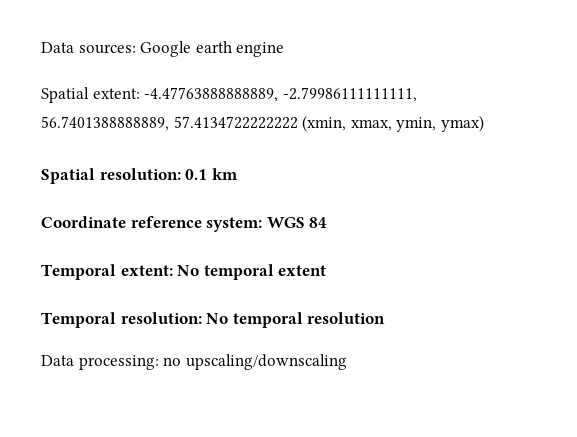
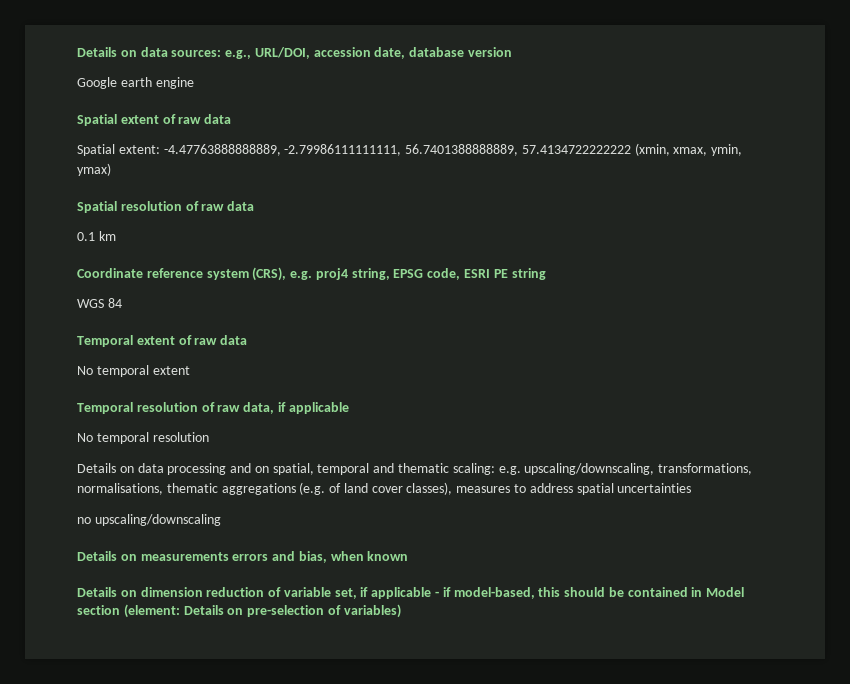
- Data sources: Google earth engine
+ Details on data sources: e.g., URL/DOI, accession date, database version
+ Google earth engine
+ Spatial extent of raw data
- Spatial resolution: 0.1 km
+ Spatial resolution of raw data
+ 0.1 km
- Coordinate reference system: WGS 84
+ Coordinate reference system (CRS), e.g. proj4 string, EPSG code, ESRI PE string
+ WGS 84
- Temporal extent: No temporal extent
+ Temporal extent of raw data
+ No temporal extent
- Temporal resolution: No temporal resolution
- Data processing: no upscaling/downscaling
+ Temporal resolution of raw data, if applicable
+ No temporal resolution
+ Details on data processing and on spatial, temporal and thematic scaling: e.g. upscaling/downscaling, transformations, normalisations, thematic aggregations (e.g. of land cover classes), measures to address spatial uncertainties
+ no upscaling/downscaling
+ Details on measurements errors and bias, when known
+ Details on dimension reduction of variable set, if applicable - if model-based, this should be contained in Model section (element: Details on pre-selection of variables)

